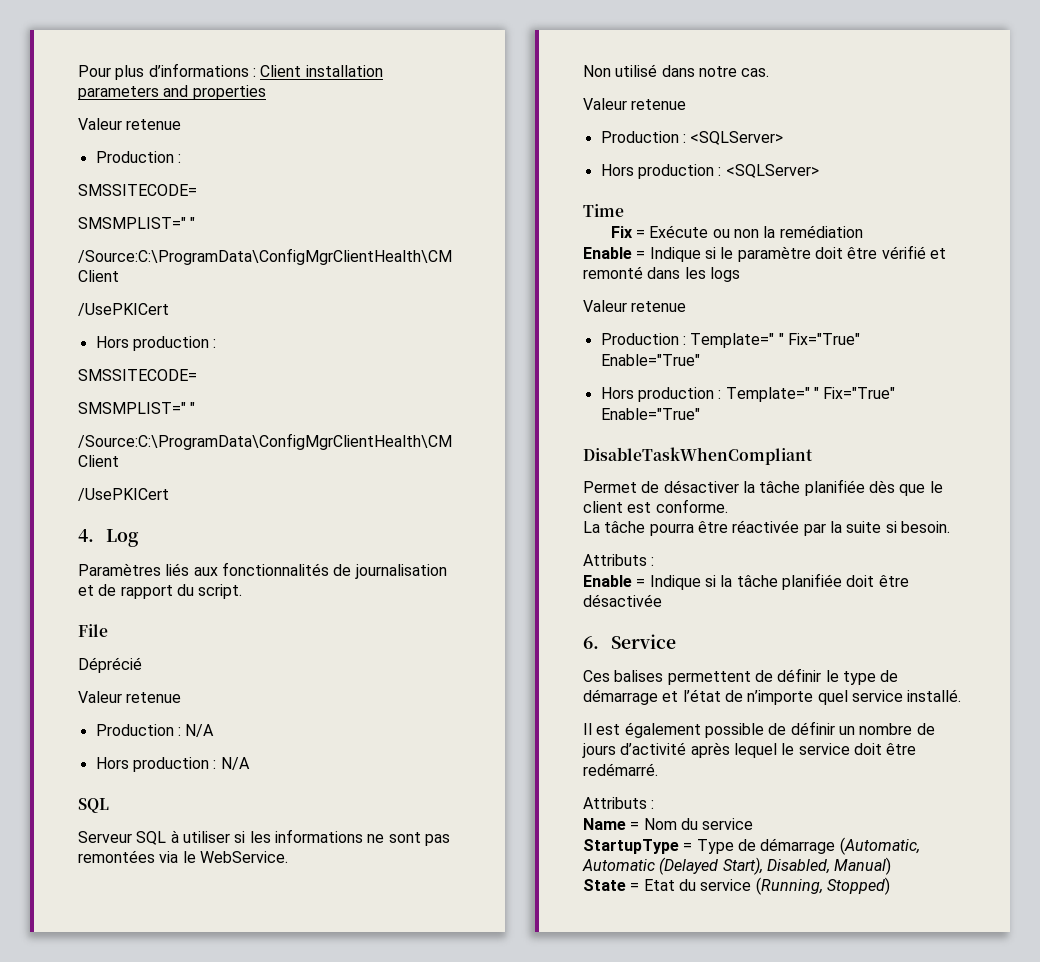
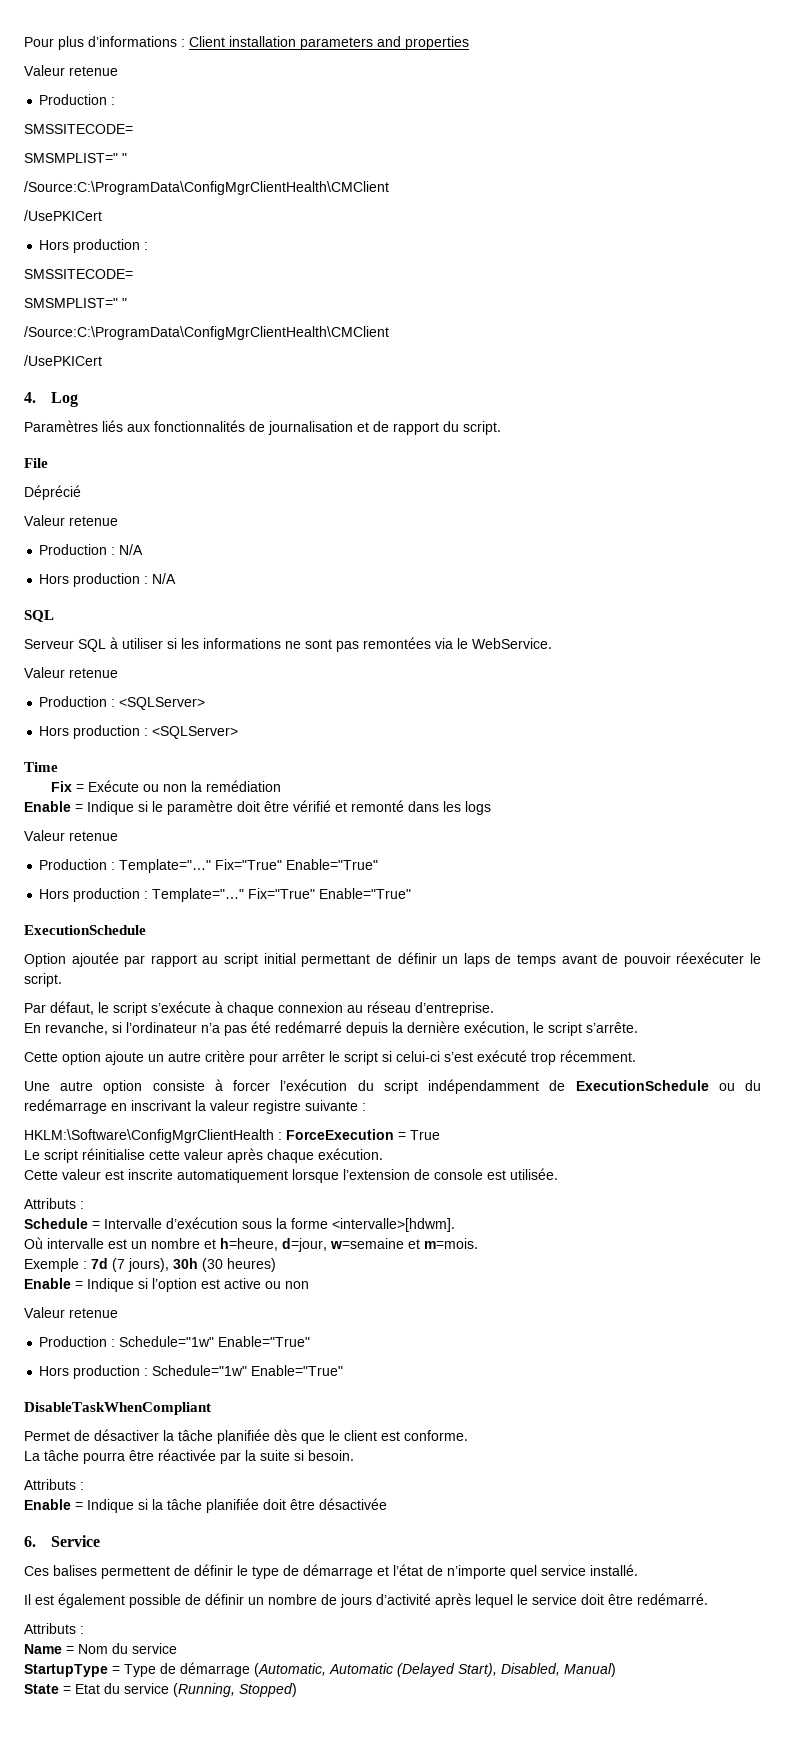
- Non utilisé dans notre cas.
- Production : Template=" " Fix="True" Enable="True"
+ Production : Template="…" Fix="True" Enable="True"
- Hors production : Template=" " Fix="True" Enable="True"
+ Hors production : Template="…" Fix="True" Enable="True"
+ ExecutionSchedule
+ Option ajoutée par rapport au script initial permettant de définir un laps de temps avant de pouvoir réexécuter le script.
+ Par défaut, le script s’exécute à chaque connexion au réseau d’entreprise.
+ En revanche, si l’ordinateur n’a pas été redémarré depuis la dernière exécution, le script s’arrête.
+ Cette option ajoute un autre critère pour arrêter le script si celui-ci s’est exécuté trop récemment.
+ Une autre option consiste à forcer l’exécution du script indépendamment de ExecutionSchedule ou du redémarrage en inscrivant la valeur registre suivante :
+ HKLM:\Software\ConfigMgrClientHealth : ForceExecution = True
+ Le script réinitialise cette valeur après chaque exécution.
+ Cette valeur est inscrite automatiquement lorsque l’extension de console est utilisée.
+ Attributs :
+ Schedule = Intervalle d’exécution sous la forme <intervalle>[hdwm].
+ Où intervalle est un nombre et h=heure, d=jour, w=semaine et m=mois.
+ Exemple : 7d (7 jours), 30h (30 heures)
+ Enable = Indique si l’option est active ou non
+ Valeur retenue
+ Production : Schedule="1w" Enable="True"
+ Hors production : Schedule="1w" Enable="True"

